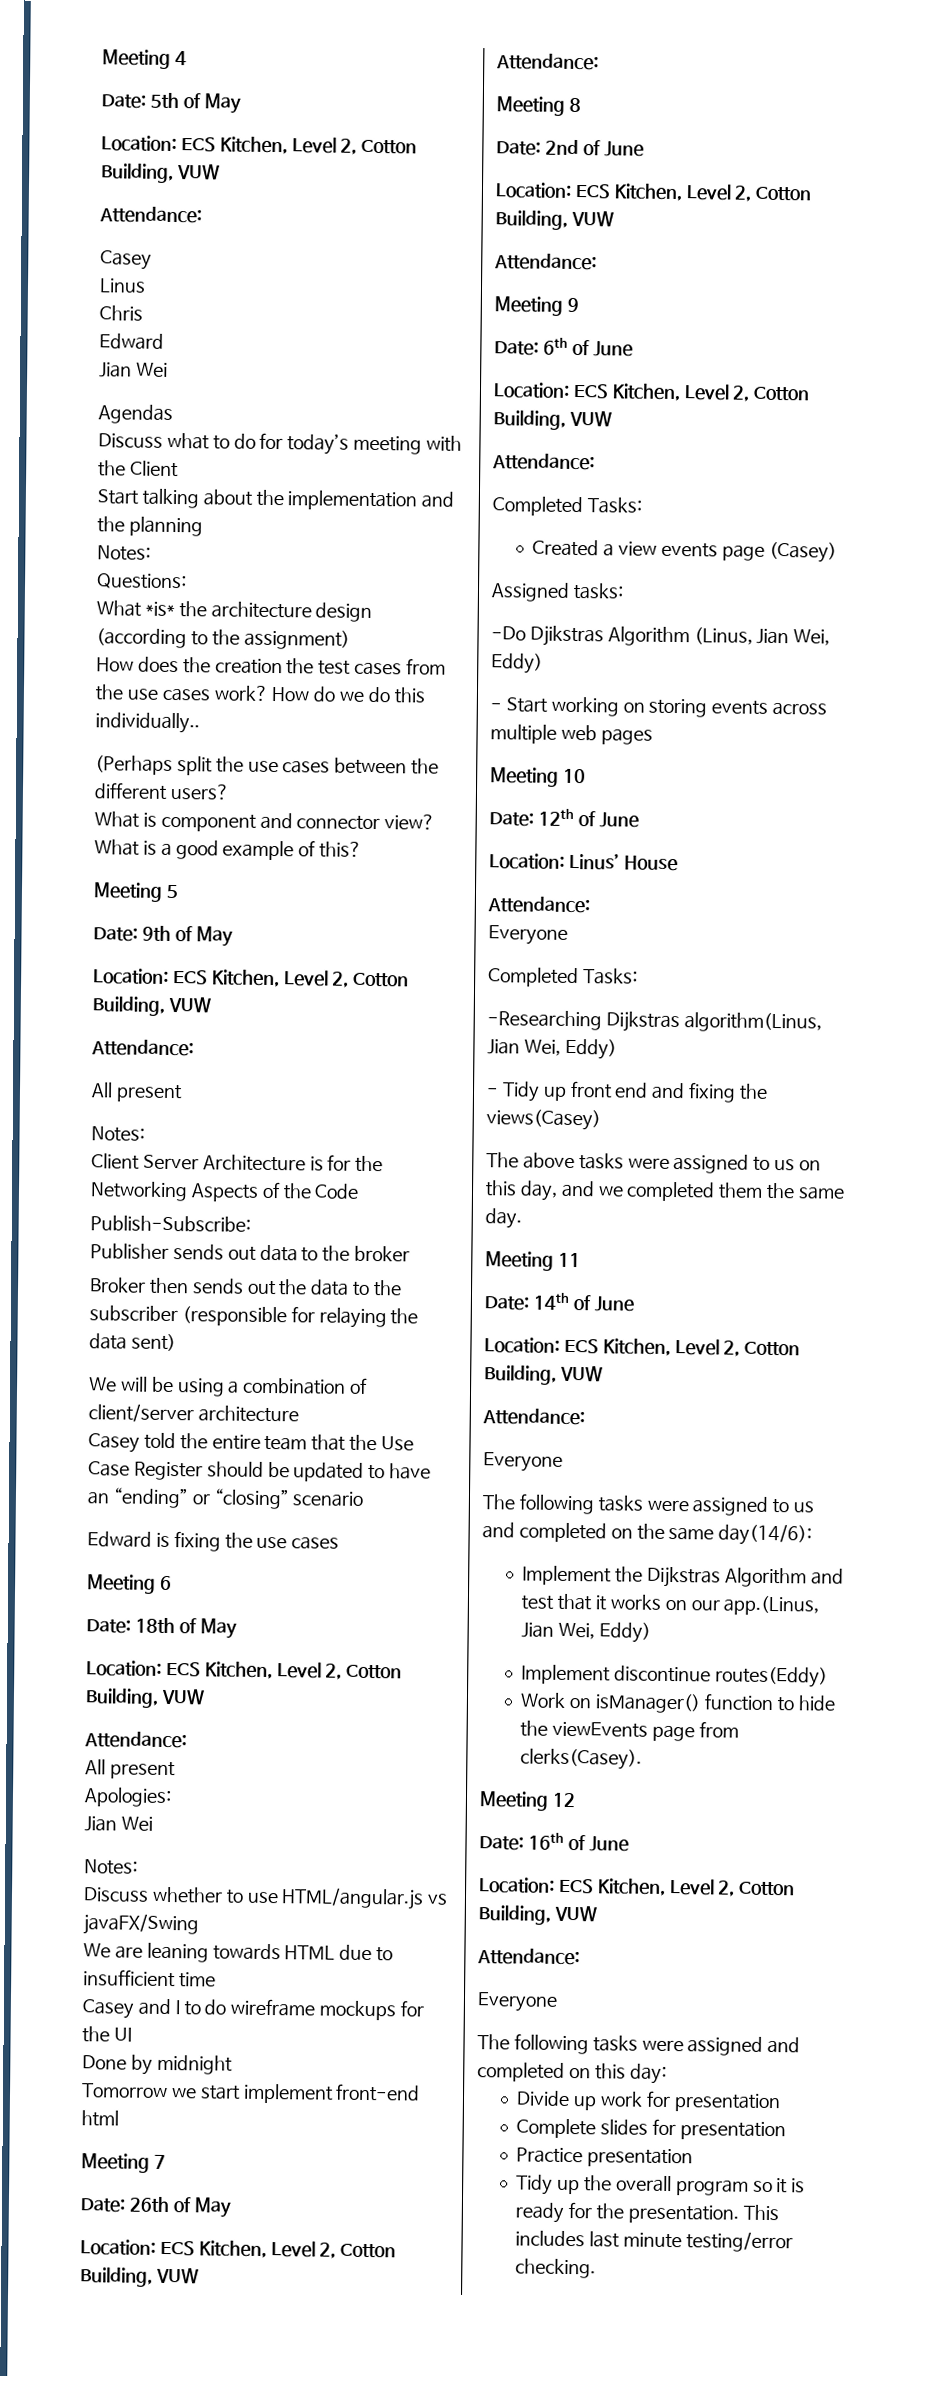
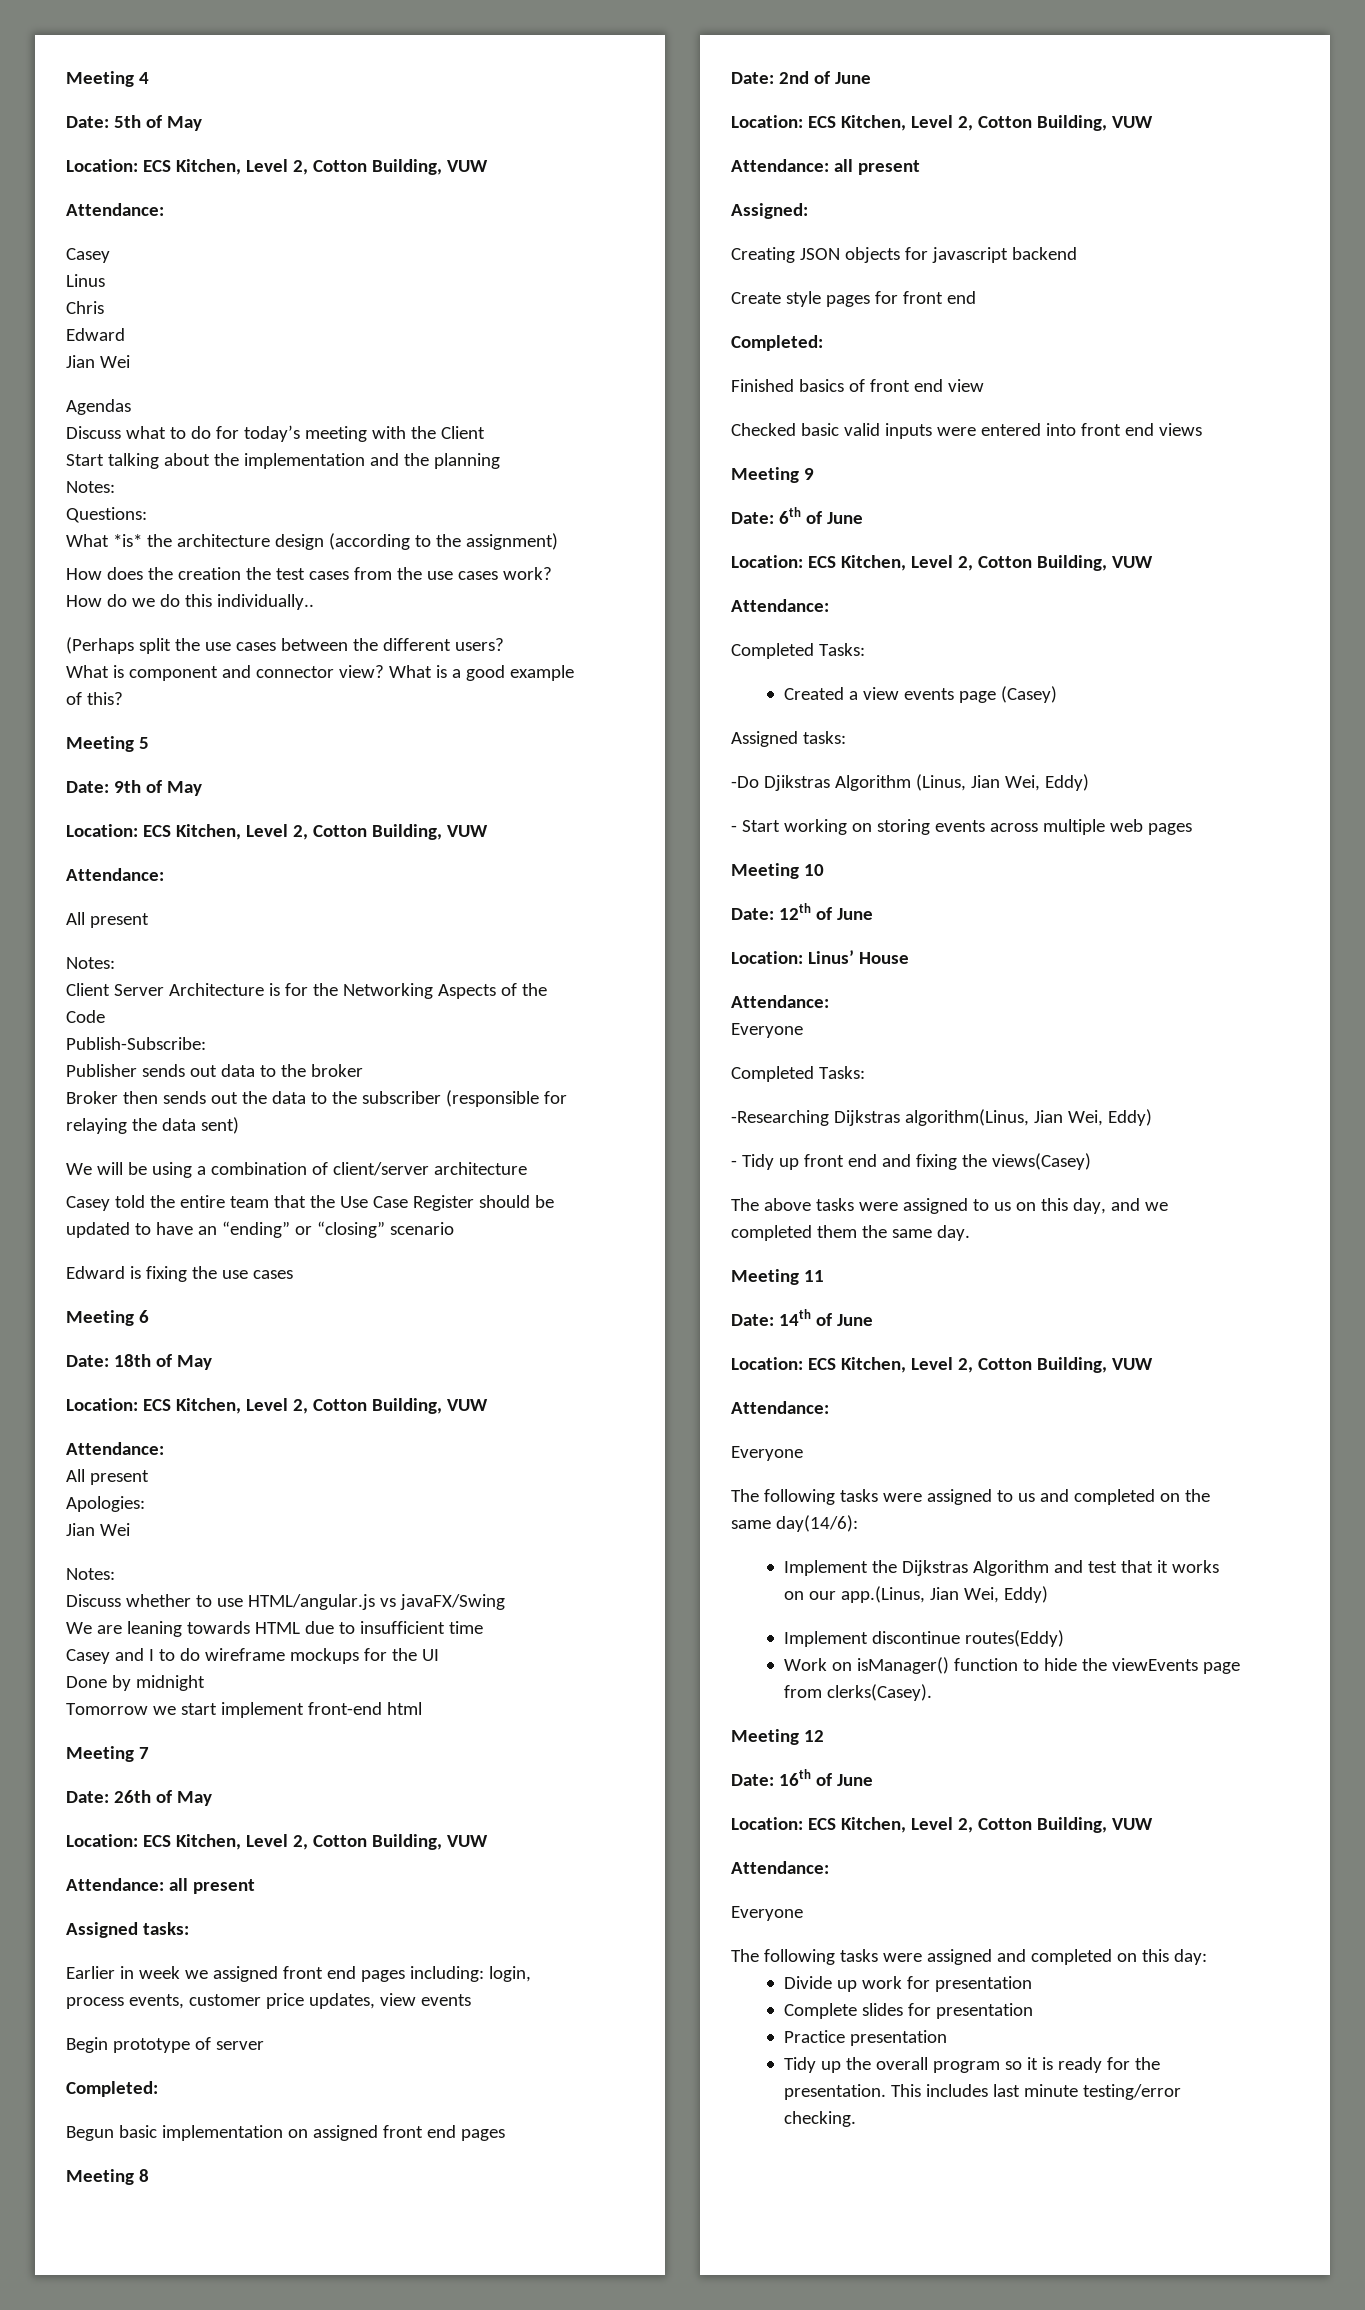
  Date: 26th of May
  Location: ECS Kitchen, Level 2, Cotton Building, VUW
- Attendance:
+ Attendance: all present
+ Assigned tasks:
+ Earlier in week we assigned front end pages including: login, process events, customer price updates, view events
+ Begin prototype of server
+ Completed:
+ Begun basic implementation on assigned front end pages
  Date: 2nd of June
  Location: ECS Kitchen, Level 2, Cotton Building, VUW
- Attendance:
+ Attendance: all present
+ Assigned:
+ Creating JSON objects for javascript backend
+ Create style pages for front end
+ Completed:
+ Finished basics of front end view
+ Checked basic valid inputs were entered into front end views

